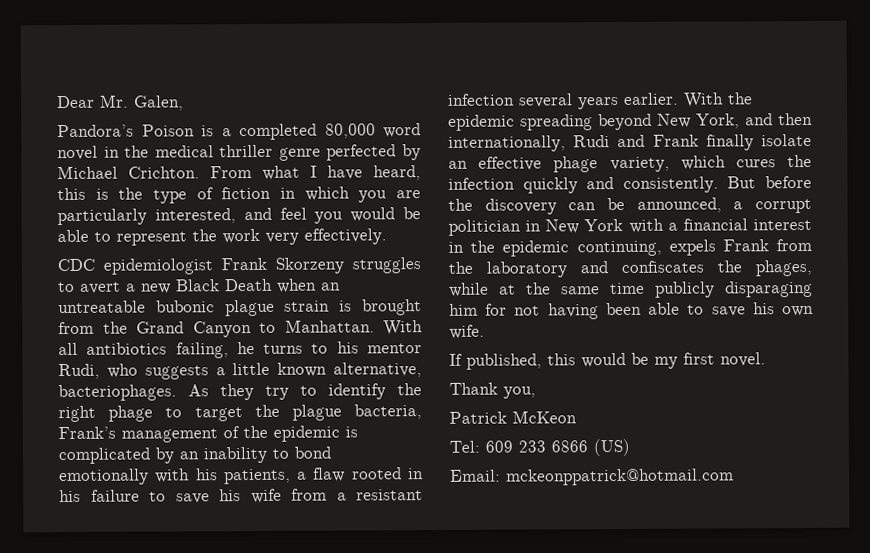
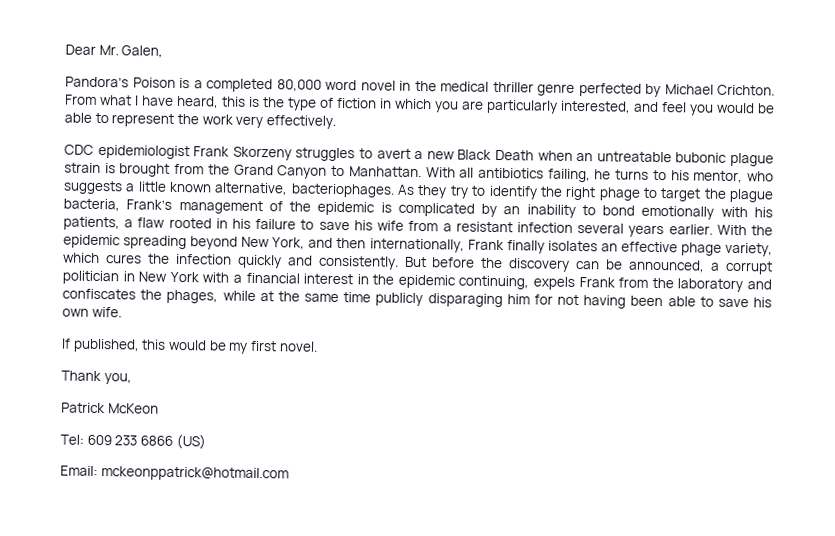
- With all antibiotics failing, he turns to his mentor Rudi, who suggests a little known alternative, bacteriophages.
+ With all antibiotics failing, he turns to his mentor, who suggests a little known alternative, bacteriophages.
- With the epidemic spreading beyond New York, and then internationally, Rudi and Frank finally isolate an effective phage variety, which cures the infection quickly and consistently.
+ With the epidemic spreading beyond New York, and then internationally, Frank finally isolates an effective phage variety, which cures the infection quickly and consistently.

